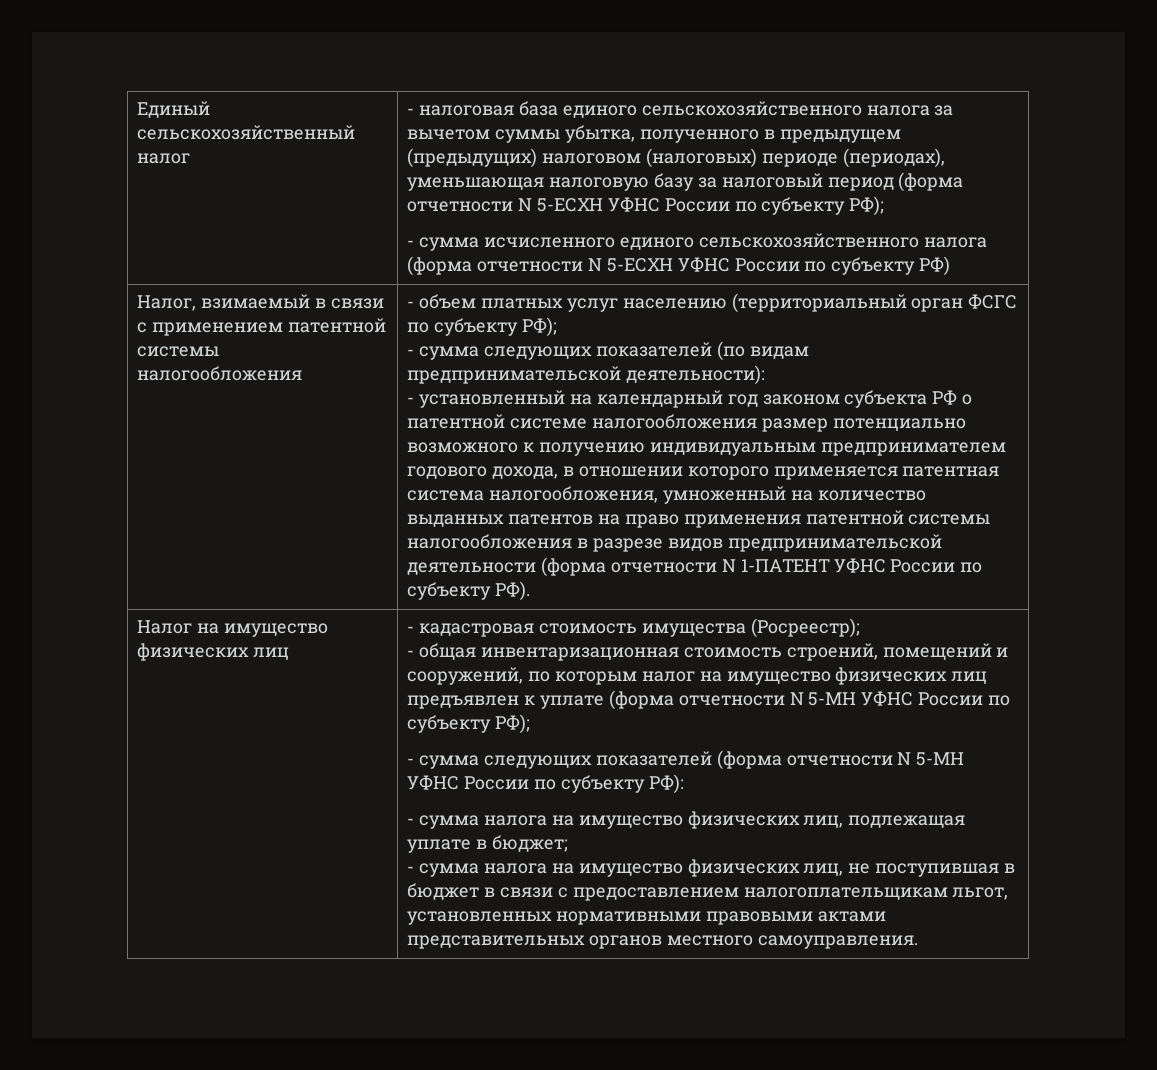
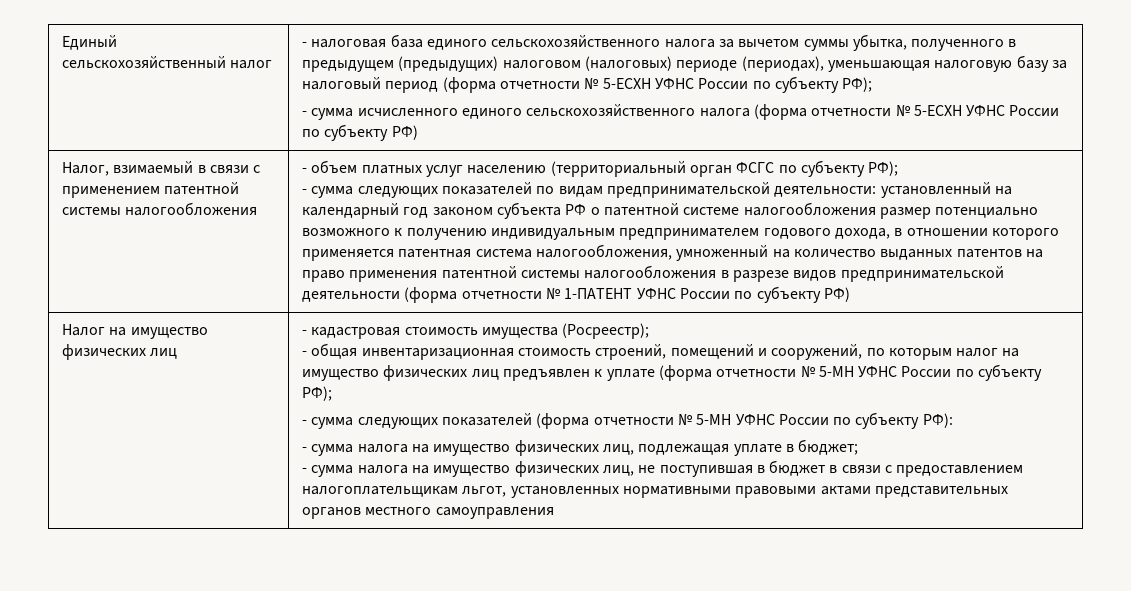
- - налоговая база единого сельскохозяйственного налога за вычетом суммы убытка, полученного в предыдущем (предыдущих) налоговом (налоговых) периоде (периодах), уменьшающая налоговую базу за налоговый период (форма отчетности N 5-ЕСХН УФНС России по субъекту РФ);
+ - налоговая база единого сельскохозяйственного налога за вычетом суммы убытка, полученного в предыдущем (предыдущих) налоговом (налоговых) периоде (периодах), уменьшающая налоговую базу за налоговый период (форма отчетности № 5-ЕСХН УФНС России по субъекту РФ);
- - сумма исчисленного единого сельскохозяйственного налога (форма отчетности N 5-ЕСХН УФНС России по субъекту РФ)
+ - сумма исчисленного единого сельскохозяйственного налога (форма отчетности № 5-ЕСХН УФНС России по субъекту РФ)
- - сумма следующих показателей (по видам предпринимательской деятельности):
- - установленный на календарный год законом субъекта РФ о патентной системе налогообложения размер потенциально возможного к получению индивидуальным предпринимателем годового дохода, в отношении которого применяется патентная система налогообложения, умноженный на количество выданных патентов на право применения патентной системы налогообложения в разрезе видов предпринимательской деятельности (форма отчетности N 1-ПАТЕНТ УФНС России по субъекту РФ).
+ - сумма следующих показателей по видам предпринимательской деятельности: установленный на календарный год законом субъекта РФ о патентной системе налогообложения размер потенциально возможного к получению индивидуальным предпринимателем годового дохода, в отношении которого применяется патентная система налогообложения, умноженный на количество выданных патентов на право применения патентной системы налогообложения в разрезе видов предпринимательской деятельности (форма отчетности № 1-ПАТЕНТ УФНС России по субъекту РФ)
- - общая инвентаризационная стоимость строений, помещений и сооружений, по которым налог на имущество физических лиц предъявлен к уплате (форма отчетности N 5-МН УФНС России по субъекту РФ);
+ - общая инвентаризационная стоимость строений, помещений и сооружений, по которым налог на имущество физических лиц предъявлен к уплате (форма отчетности № 5-МН УФНС России по субъекту РФ);
- - сумма следующих показателей (форма отчетности N 5-МН УФНС России по субъекту РФ):
+ - сумма следующих показателей (форма отчетности № 5-МН УФНС России по субъекту РФ):
- - сумма налога на имущество физических лиц, не поступившая в бюджет в связи с предоставлением налогоплательщикам льгот, установленных нормативными правовыми актами представительных органов местного самоуправления.
+ - сумма налога на имущество физических лиц, не поступившая в бюджет в связи с предоставлением налогоплательщикам льгот, установленных нормативными правовыми актами представительных органов местного самоуправления

